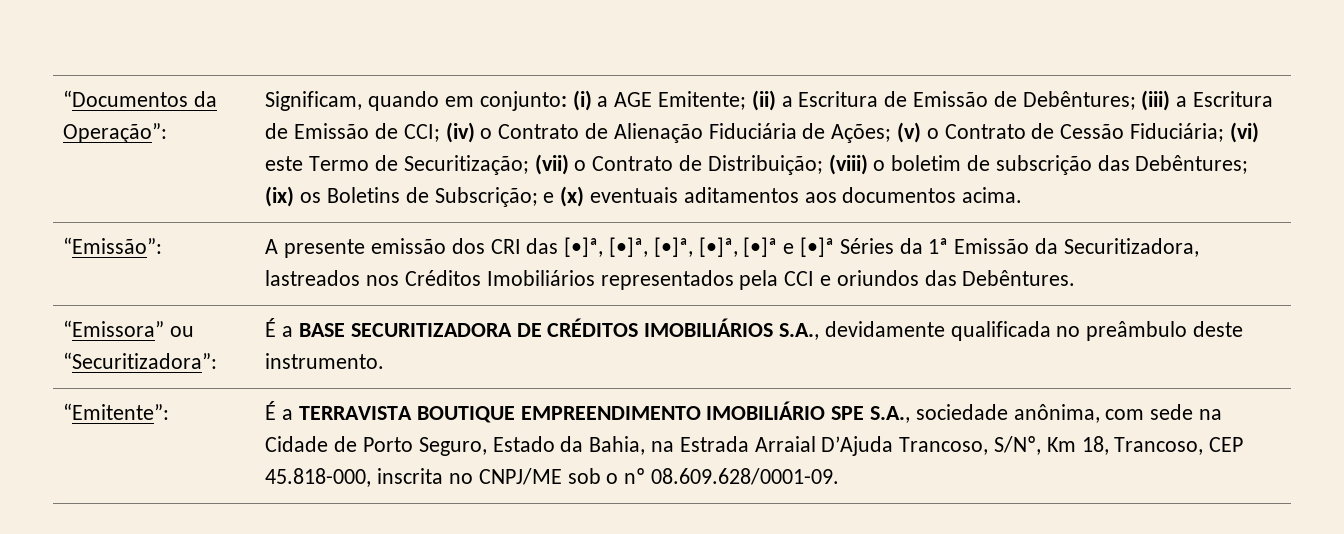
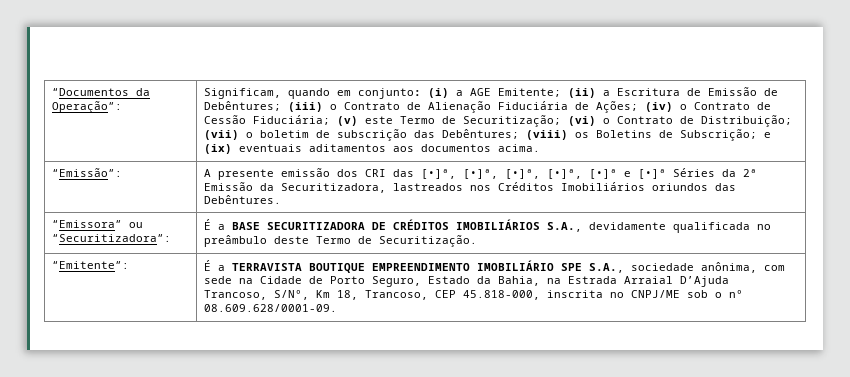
- Significam, quando em conjunto: (i) a AGE Emitente; (ii) a Escritura de Emissão de Debêntures; (iii) a Escritura de Emissão de CCI; (iv) o Contrato de Alienação Fiduciária de Ações; (v) o Contrato de Cessão Fiduciária; (vi) este Termo de Securitização; (vii) o Contrato de Distribuição; (viii) o boletim de subscrição das Debêntures; (ix) os Boletins de Subscrição; e (x) eventuais aditamentos aos documentos acima.
+ Significam, quando em conjunto: (i) a AGE Emitente; (ii) a Escritura de Emissão de Debêntures; (iii) o Contrato de Alienação Fiduciária de Ações; (iv) o Contrato de Cessão Fiduciária; (v) este Termo de Securitização; (vi) o Contrato de Distribuição; (vii) o boletim de subscrição das Debêntures; (viii) os Boletins de Subscrição; e (ix) eventuais aditamentos aos documentos acima.
- “Emissão”: | A presente emissão dos CRI das [•]ª, [•]ª, [•]ª, [•]ª, [•]ª e [•]ª Séries da 1ª Emissão da Securitizadora, lastreados nos Créditos Imobiliários representados pela CCI e oriundos das Debêntures.
+ “Emissão”: | A presente emissão dos CRI das [•]ª, [•]ª, [•]ª, [•]ª, [•]ª e [•]ª Séries da 2ª Emissão da Securitizadora, lastreados nos Créditos Imobiliários oriundos das Debêntures.
- “Emissora” ou “Securitizadora”: | É a BASE SECURITIZADORA DE CRÉDITOS IMOBILIÁRIOS S.A., devidamente qualificada no preâmbulo deste instrumento.
+ “Emissora” ou “Securitizadora”: | É a BASE SECURITIZADORA DE CRÉDITOS IMOBILIÁRIOS S.A., devidamente qualificada no preâmbulo deste Termo de Securitização.

